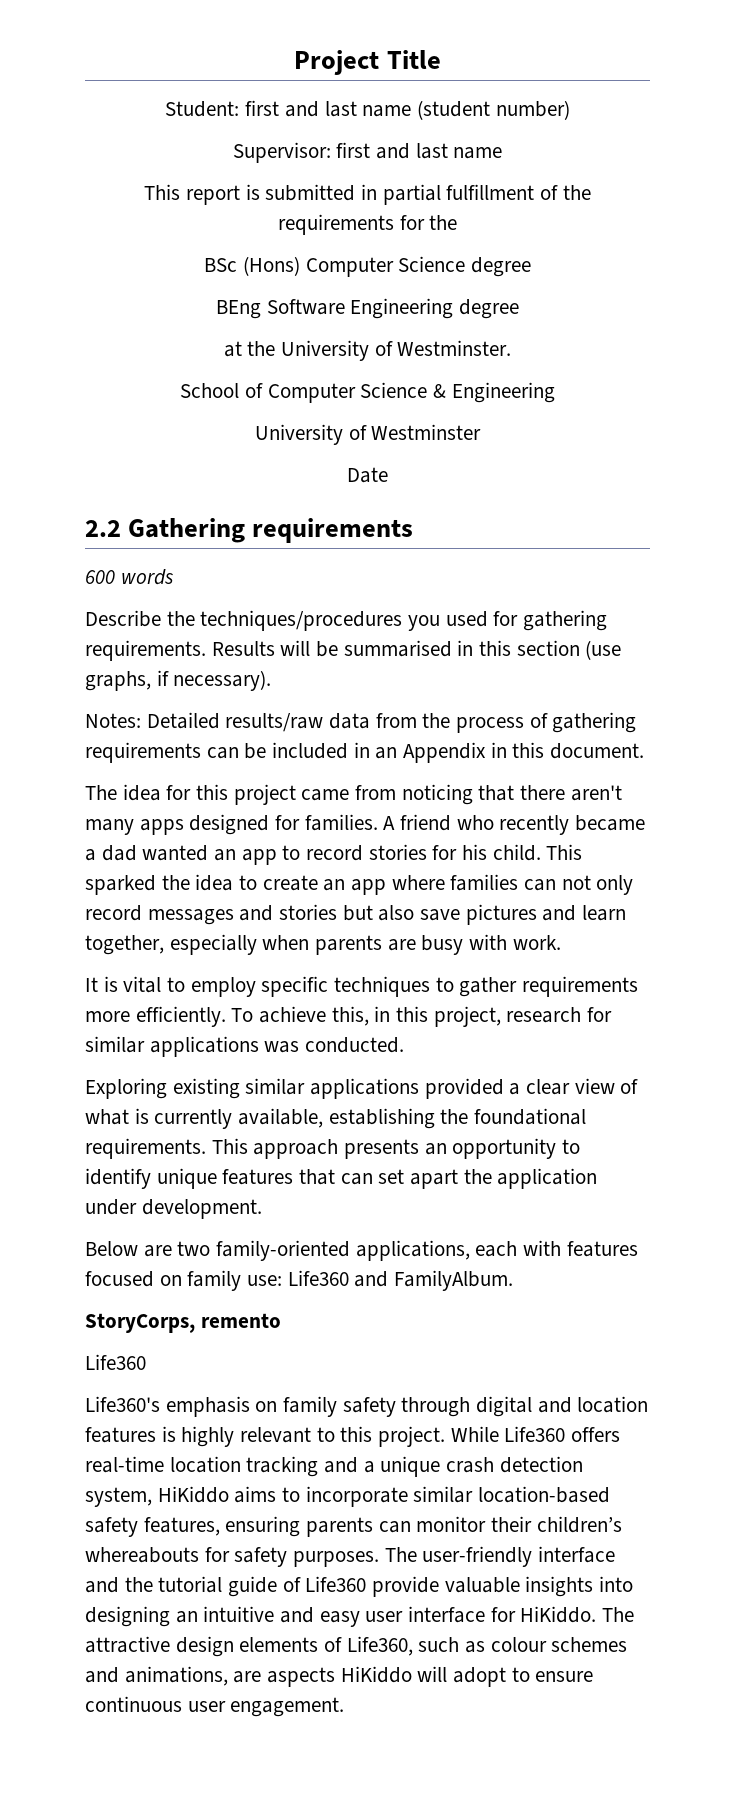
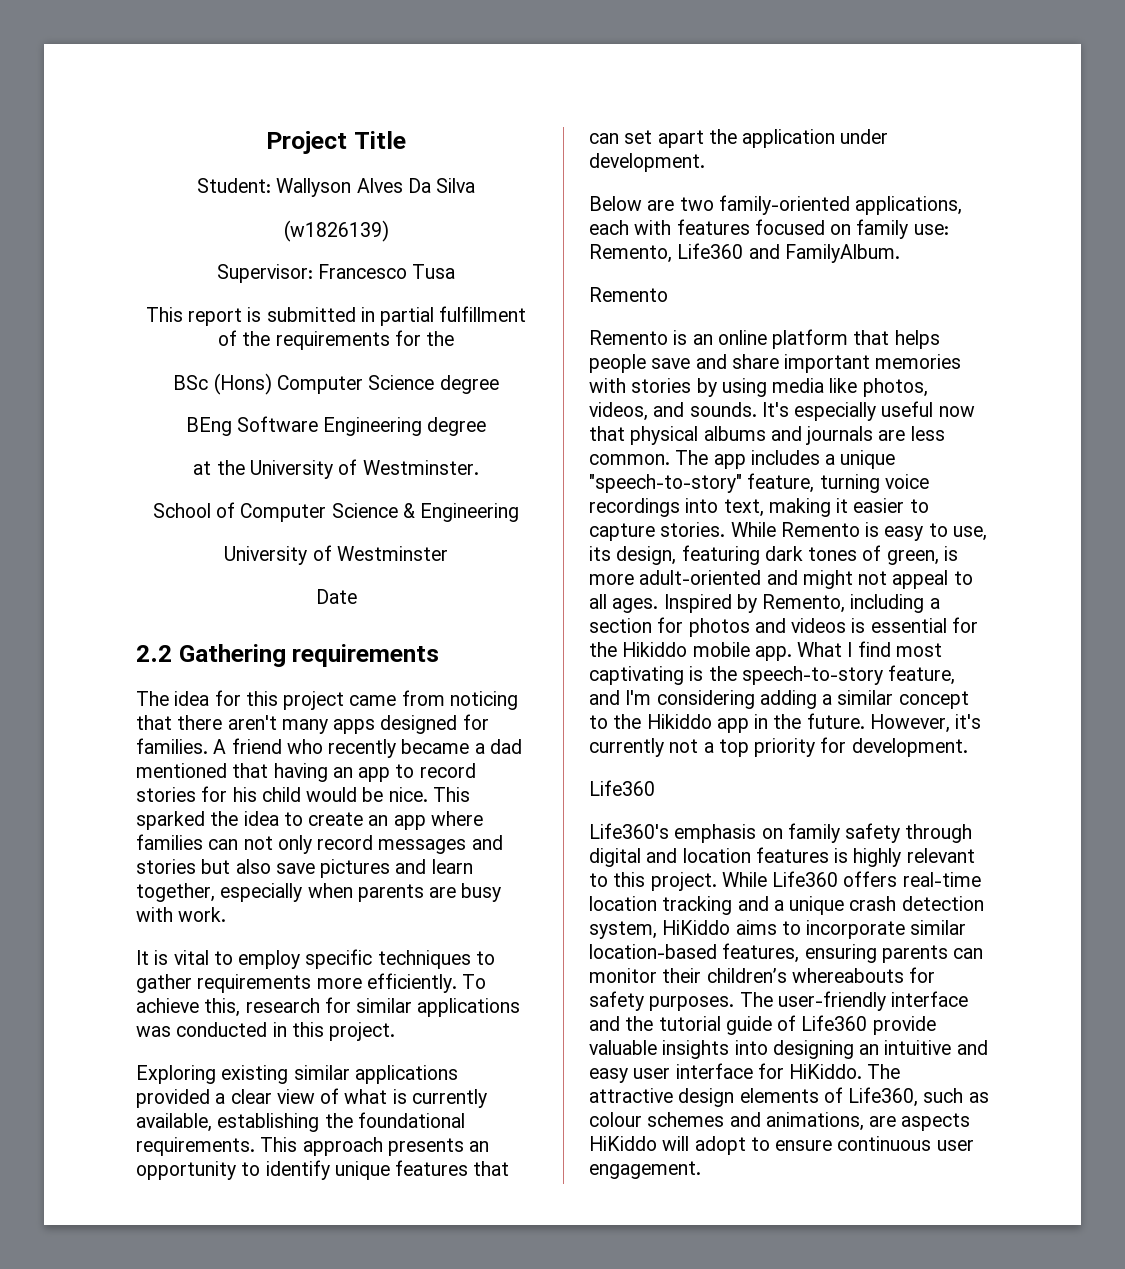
- Student: first and last name (student number)
- Supervisor: first and last name
+ Student: Wallyson Alves Da Silva
+ (w1826139)
+ Supervisor: Francesco Tusa
- 600 words
- Describe the techniques/procedures you used for gathering requirements. Results will be summarised in this section (use graphs, if necessary).
- Notes: Detailed results/raw data from the process of gathering requirements can be included in an Appendix in this document.
- A friend who recently became a dad wanted an app to record stories for his child.
+ A friend who recently became a dad mentioned that having an app to record stories for his child would be nice.
- To achieve this, in this project, research for similar applications was conducted.
+ To achieve this, research for similar applications was conducted in this project.
- Below are two family-oriented applications, each with features focused on family use: Life360 and FamilyAlbum.
- StoryCorps, remento
+ Below are two family-oriented applications, each with features focused on family use: Remento, Life360 and FamilyAlbum.
+ Remento
+ Remento is an online platform that helps people save and share important memories with stories by using media like photos, videos, and sounds. It's especially useful now that physical albums and journals are less common. The app includes a unique "speech-to-story" feature, turning voice recordings into text, making it easier to capture stories. While Remento is easy to use, its design, featuring dark tones of green, is more adult-oriented and might not appeal to all ages. Inspired by Remento, including a section for photos and videos is essential for the Hikiddo mobile app. What I find most captivating is the speech-to-story feature, and I'm considering adding a similar concept to the Hikiddo app in the future. However, it's currently not a top priority for development.
- While Life360 offers real-time location tracking and a unique crash detection system, HiKiddo aims to incorporate similar location-based safety features, ensuring parents can monitor their children’s whereabouts for safety purposes.
+ While Life360 offers real-time location tracking and a unique crash detection system, HiKiddo aims to incorporate similar location-based features, ensuring parents can monitor their children’s whereabouts for safety purposes.

